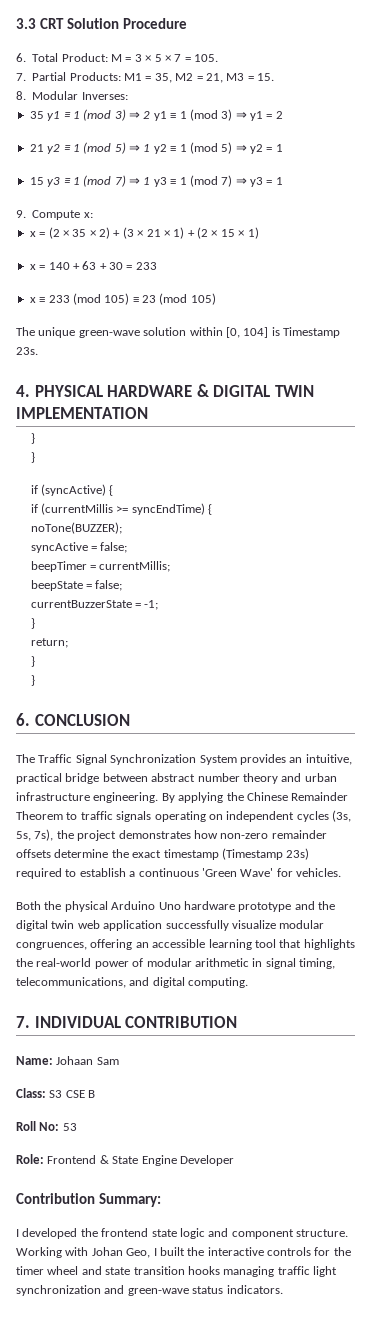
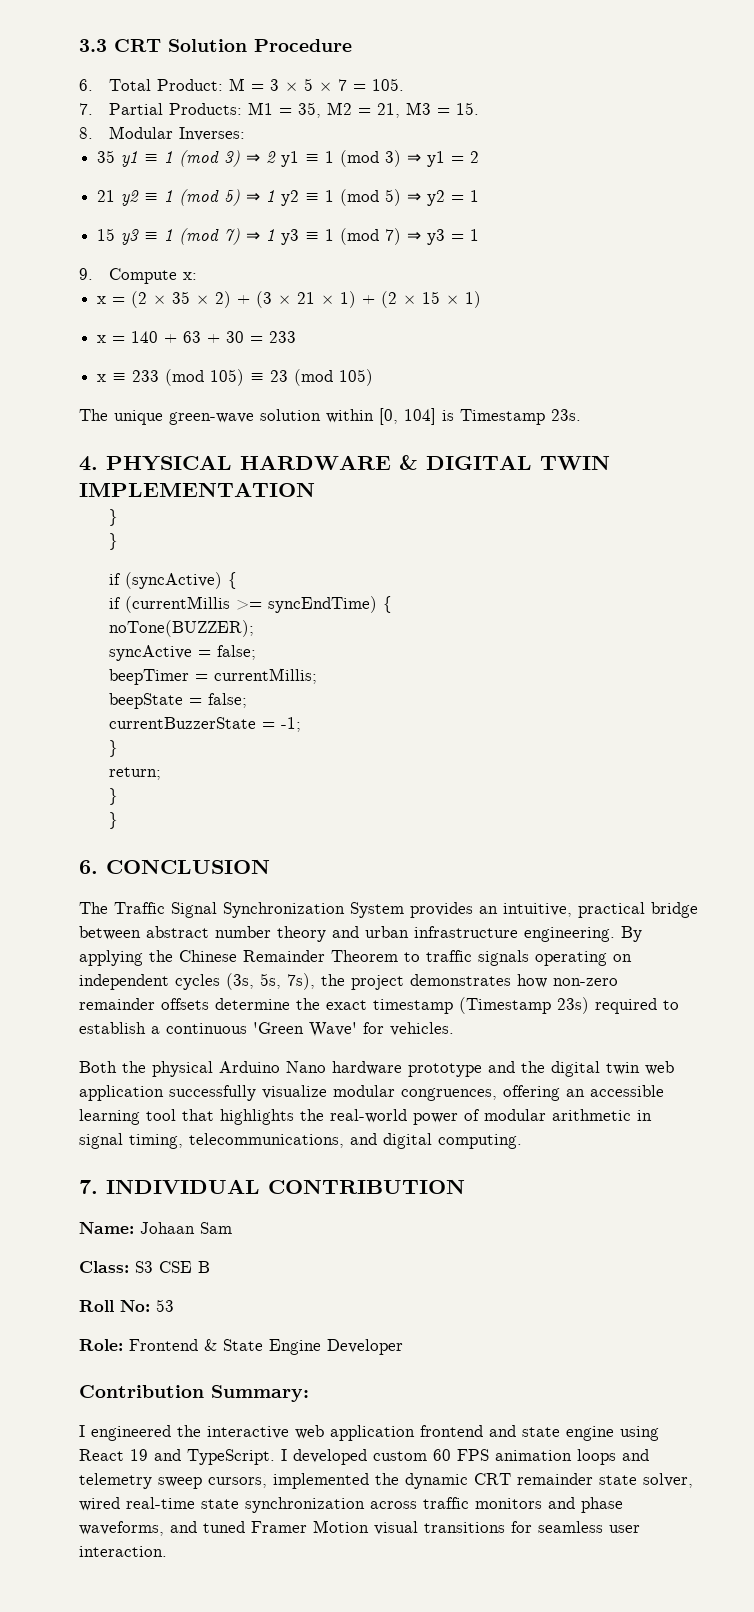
- Both the physical Arduino Uno hardware prototype and the digital twin web application successfully visualize modular congruences, offering an accessible learning tool that highlights the real-world power of modular arithmetic in signal timing, telecommunications, and digital computing.
+ Both the physical Arduino Nano hardware prototype and the digital twin web application successfully visualize modular congruences, offering an accessible learning tool that highlights the real-world power of modular arithmetic in signal timing, telecommunications, and digital computing.
- I developed the frontend state logic and component structure. Working with Johan Geo, I built the interactive controls for the timer wheel and state transition hooks managing traffic light synchronization and green-wave status indicators.
+ I engineered the interactive web application frontend and state engine using React 19 and TypeScript. I developed custom 60 FPS animation loops and telemetry sweep cursors, implemented the dynamic CRT remainder state solver, wired real-time state synchronization across traffic monitors and phase waveforms, and tuned Framer Motion visual transitions for seamless user interaction.

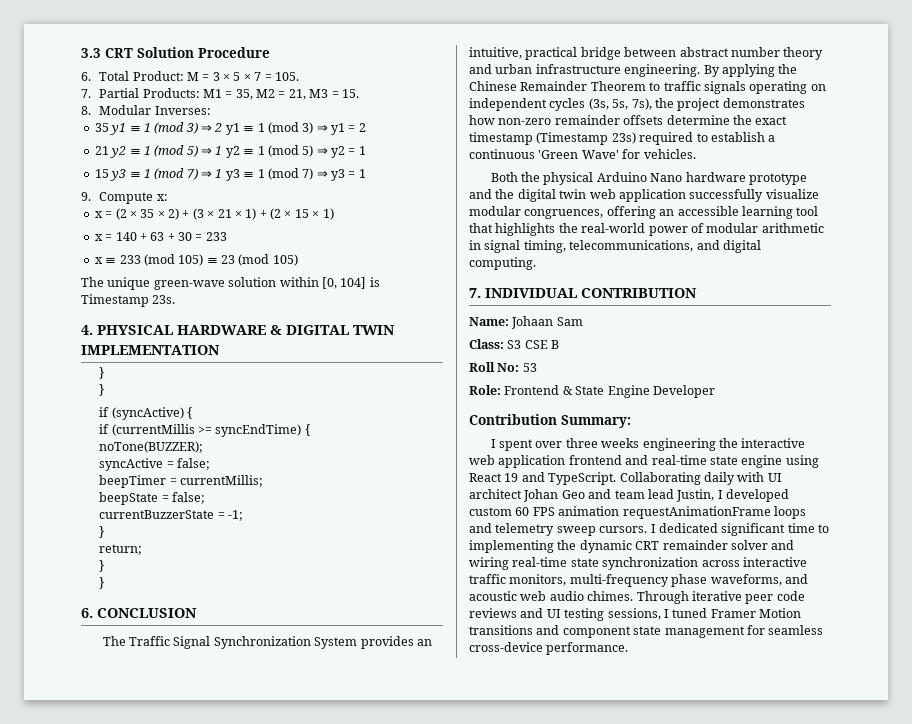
- I engineered the interactive web application frontend and state engine using React 19 and TypeScript.
+ I spent over three weeks engineering the interactive web application frontend and real-time state engine using React 19 and TypeScript.
- I developed custom 60 FPS animation loops and telemetry sweep cursors, implemented the dynamic CRT remainder state solver, wired real-time state synchronization across traffic monitors and phase waveforms, and tuned Framer Motion visual transitions for seamless user interaction.
+ Collaborating daily with UI architect Johan Geo and team lead Justin, I developed custom 60 FPS animation requestAnimationFrame loops and telemetry sweep cursors. I dedicated significant time to implementing the dynamic CRT remainder solver and wiring real-time state synchronization across interactive traffic monitors, multi-frequency phase waveforms, and acoustic web audio chimes. Through iterative peer code reviews and UI testing sessions, I tuned Framer Motion transitions and component state management for seamless cross-device performance.

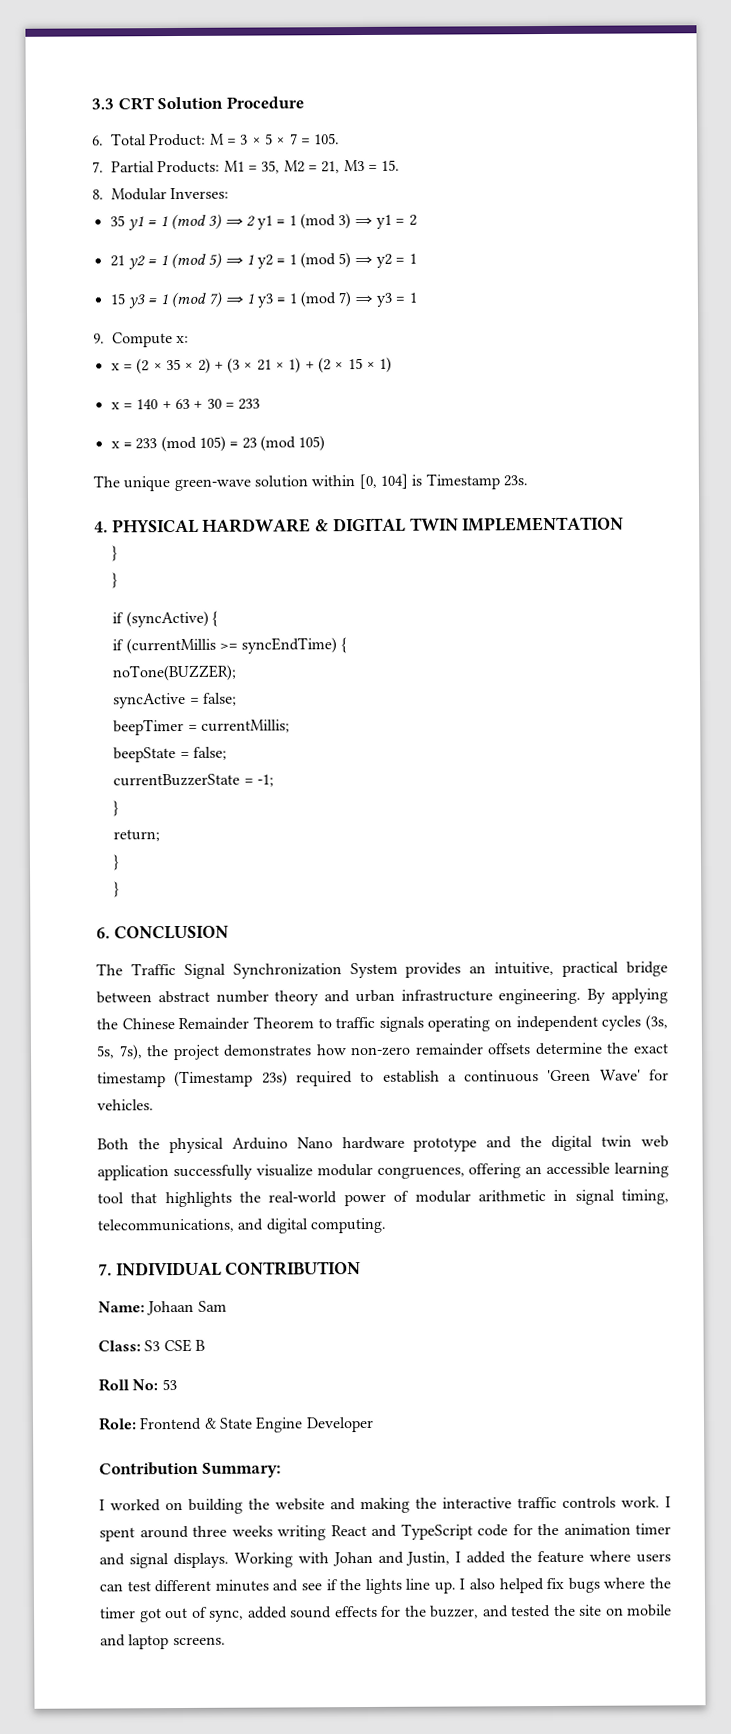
- I spent over three weeks engineering the interactive web application frontend and real-time state engine using React 19 and TypeScript. Collaborating daily with UI architect Johan Geo and team lead Justin, I developed custom 60 FPS animation requestAnimationFrame loops and telemetry sweep cursors. I dedicated significant time to implementing the dynamic CRT remainder solver and wiring real-time state synchronization across interactive traffic monitors, multi-frequency phase waveforms, and acoustic web audio chimes. Through iterative peer code reviews and UI testing sessions, I tuned Framer Motion transitions and component state management for seamless cross-device performance.
+ I worked on building the website and making the interactive traffic controls work. I spent around three weeks writing React and TypeScript code for the animation timer and signal displays. Working with Johan and Justin, I added the feature where users can test different minutes and see if the lights line up. I also helped fix bugs where the timer got out of sync, added sound effects for the buzzer, and tested the site on mobile and laptop screens.

